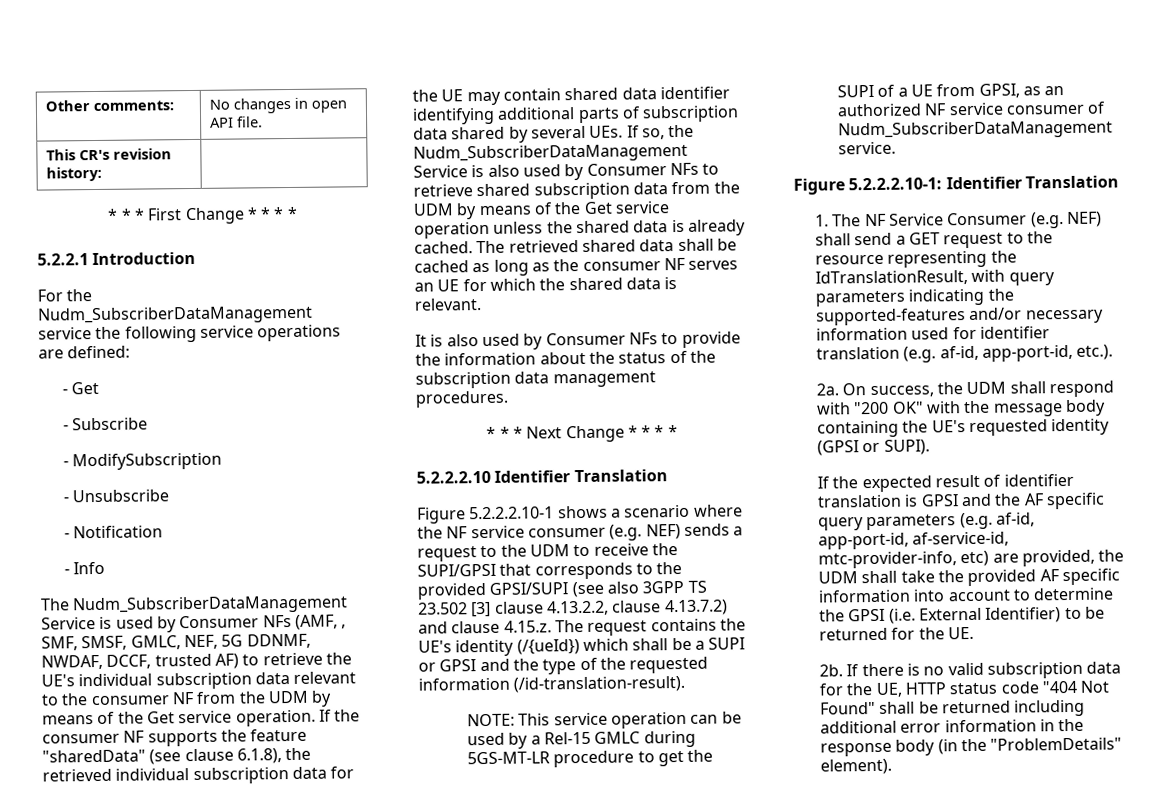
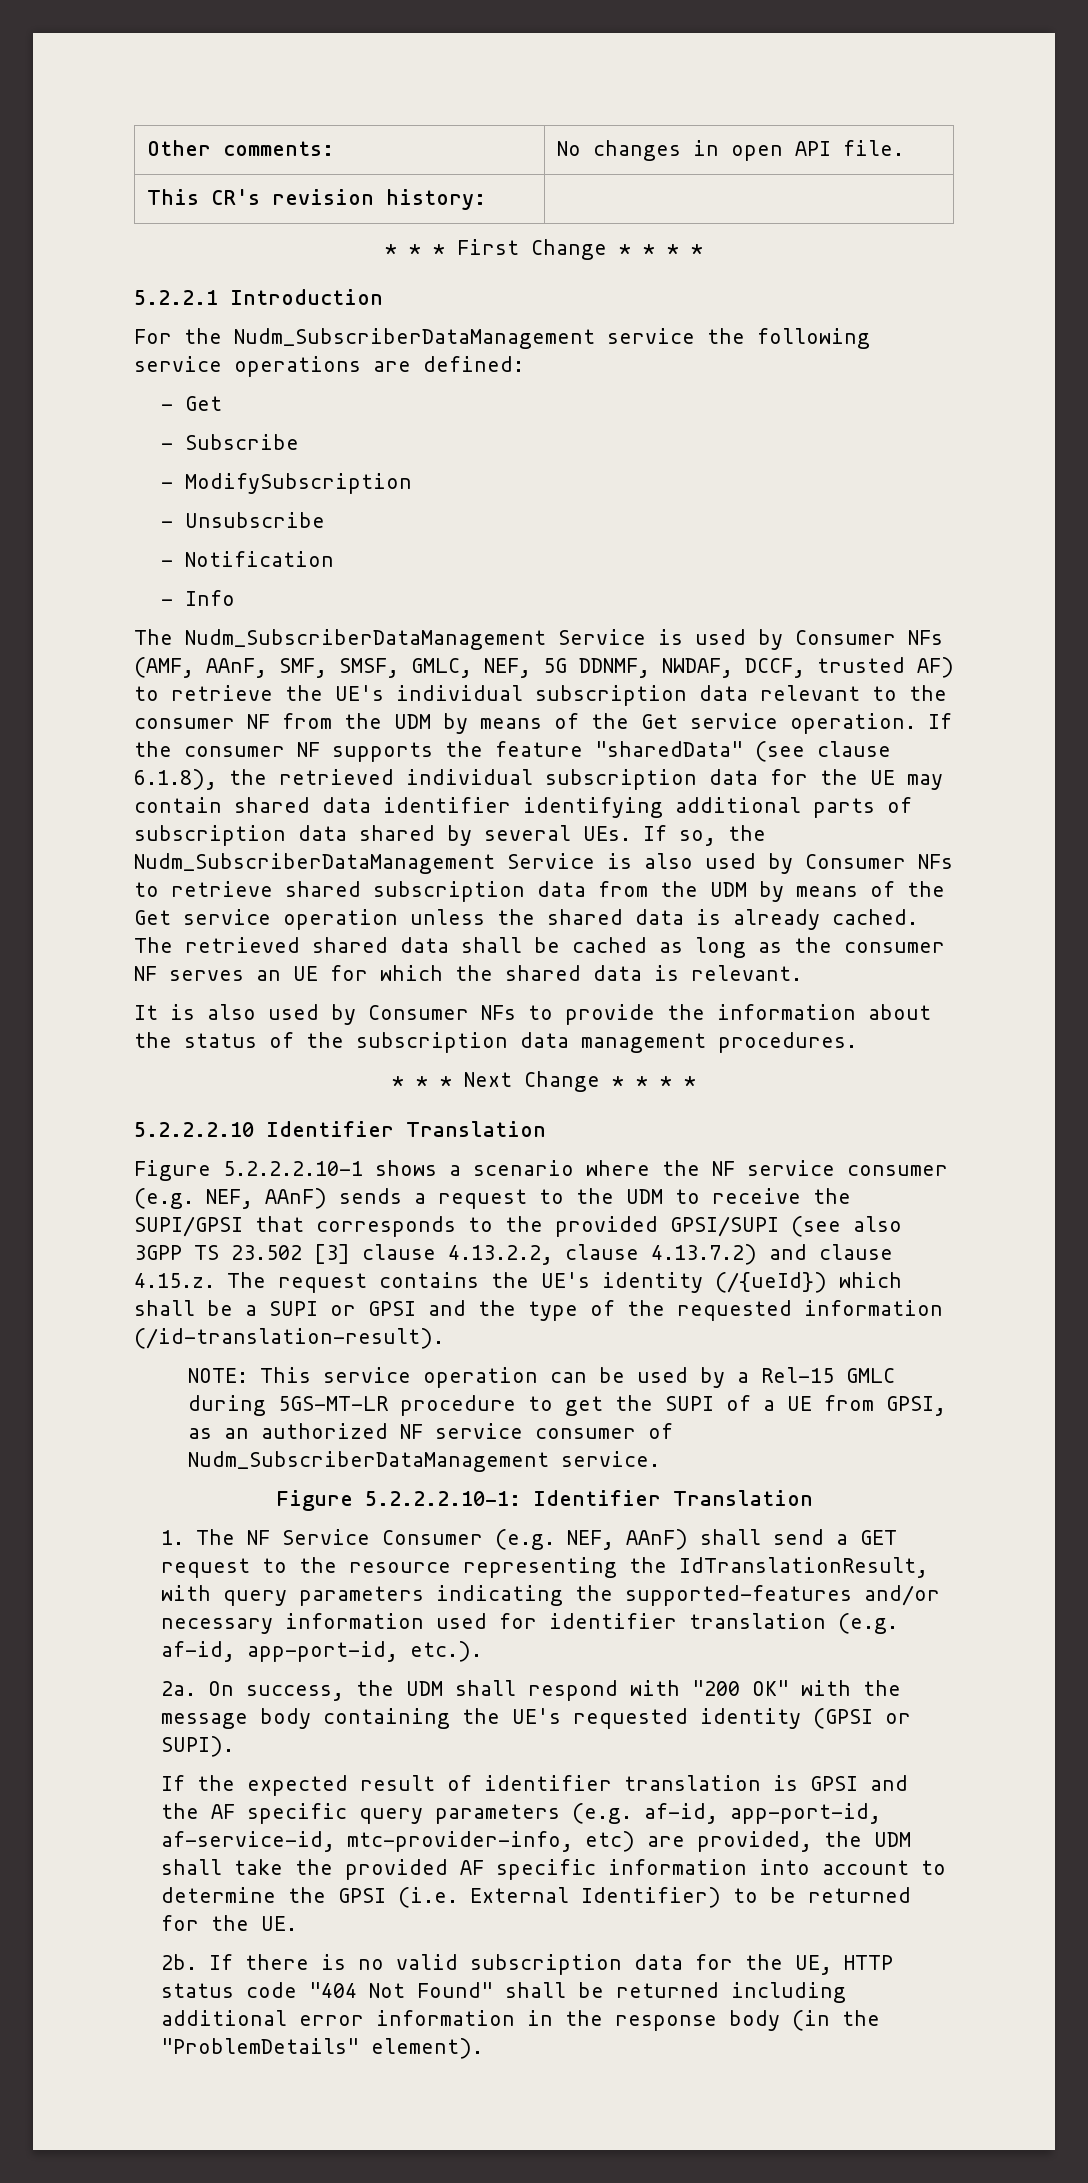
- The Nudm_SubscriberDataManagement Service is used by Consumer NFs (AMF, , SMF, SMSF, GMLC, NEF, 5G DDNMF, NWDAF, DCCF, trusted AF) to retrieve the UE's individual subscription data relevant to the consumer NF from the UDM by means of the Get service operation.
+ The Nudm_SubscriberDataManagement Service is used by Consumer NFs (AMF, AAnF, SMF, SMSF, GMLC, NEF, 5G DDNMF, NWDAF, DCCF, trusted AF) to retrieve the UE's individual subscription data relevant to the consumer NF from the UDM by means of the Get service operation.
- Figure 5.2.2.2.10-1 shows a scenario where the NF service consumer (e.g. NEF) sends a request to the UDM to receive the SUPI/GPSI that corresponds to the provided GPSI/SUPI (see also 3GPP TS 23.502 [3] clause 4.13.2.2, clause 4.13.7.2) and clause 4.15.z. The request contains the UE's identity (/{ueId}) which shall be a SUPI or GPSI and the type of the requested information (/id-translation-result).
+ Figure 5.2.2.2.10-1 shows a scenario where the NF service consumer (e.g. NEF, AAnF) sends a request to the UDM to receive the SUPI/GPSI that corresponds to the provided GPSI/SUPI (see also 3GPP TS 23.502 [3] clause 4.13.2.2, clause 4.13.7.2) and clause 4.15.z. The request contains the UE's identity (/{ueId}) which shall be a SUPI or GPSI and the type of the requested information (/id-translation-result).
- 1. The NF Service Consumer (e.g. NEF) shall send a GET request to the resource representing the IdTranslationResult, with query parameters indicating the supported-features and/or necessary information used for identifier translation (e.g. af-id, app-port-id, etc.).
+ 1. The NF Service Consumer (e.g. NEF, AAnF) shall send a GET request to the resource representing the IdTranslationResult, with query parameters indicating the supported-features and/or necessary information used for identifier translation (e.g. af-id, app-port-id, etc.).

